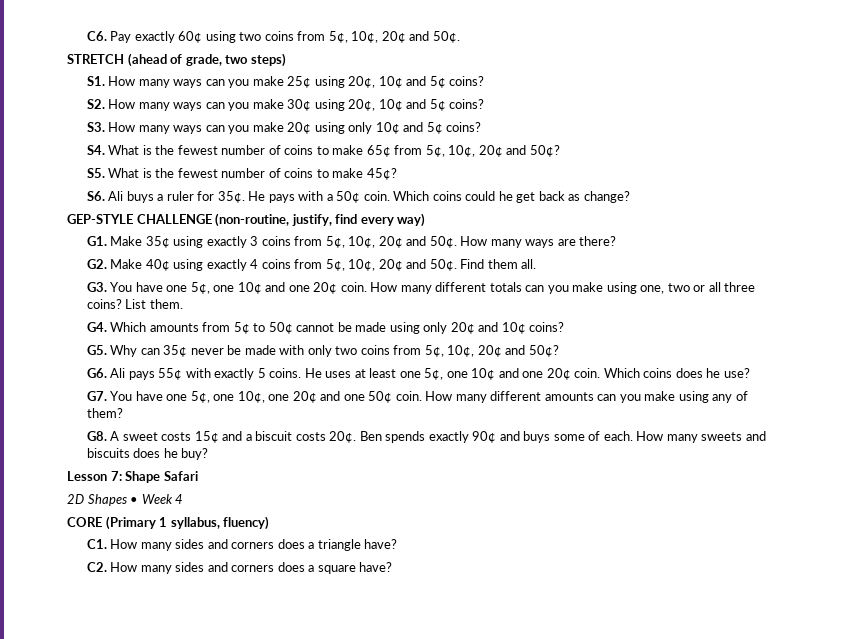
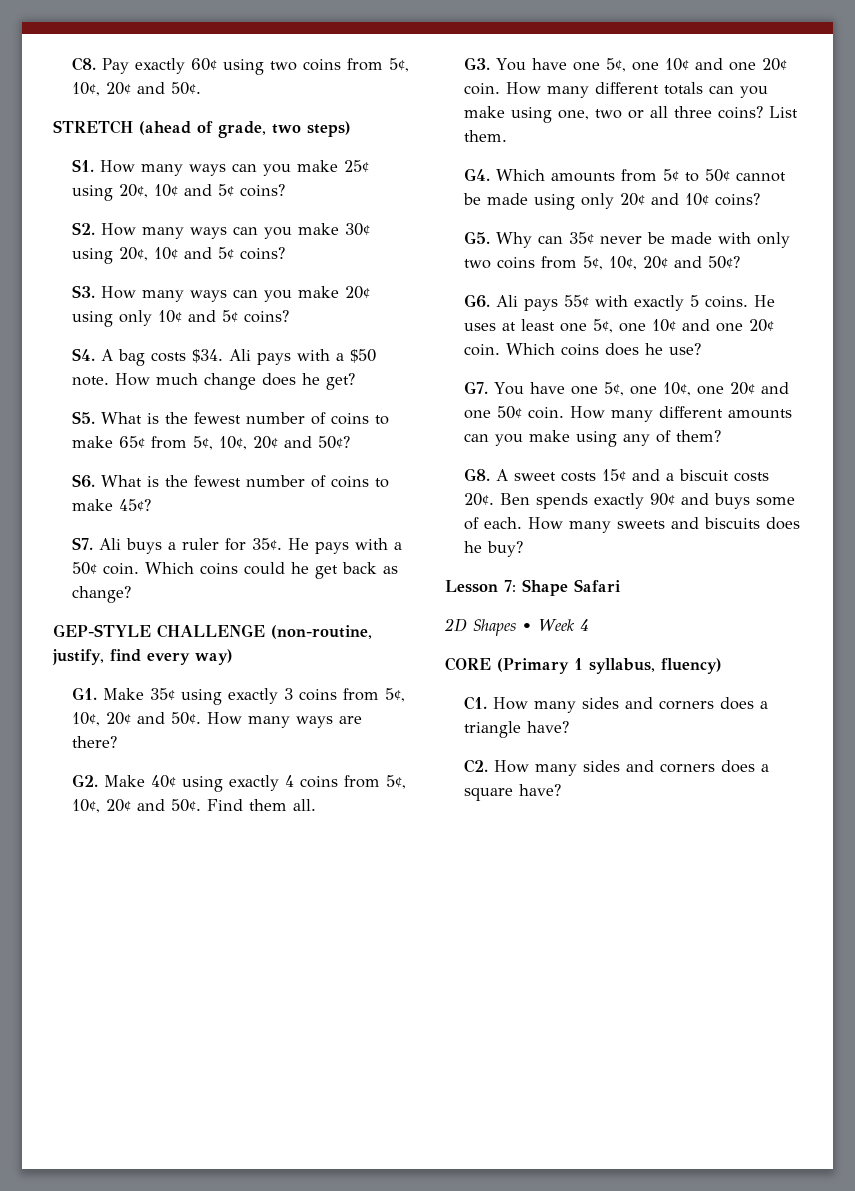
- C6. Pay exactly 60¢ using two coins from 5¢, 10¢, 20¢ and 50¢.
+ C8. Pay exactly 60¢ using two coins from 5¢, 10¢, 20¢ and 50¢.
- S4. What is the fewest number of coins to make 65¢ from 5¢, 10¢, 20¢ and 50¢?
+ S4. A bag costs $34. Ali pays with a $50 note. How much change does he get?
+ S5. What is the fewest number of coins to make 65¢ from 5¢, 10¢, 20¢ and 50¢?
- S5. What is the fewest number of coins to make 45¢?
+ S6. What is the fewest number of coins to make 45¢?
- S6. Ali buys a ruler for 35¢.
+ S7. Ali buys a ruler for 35¢.

